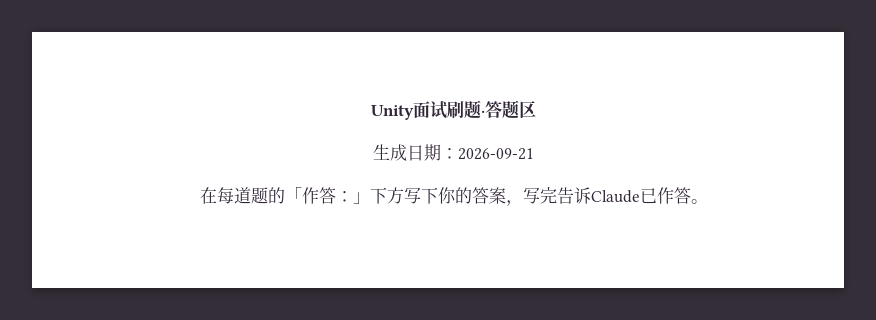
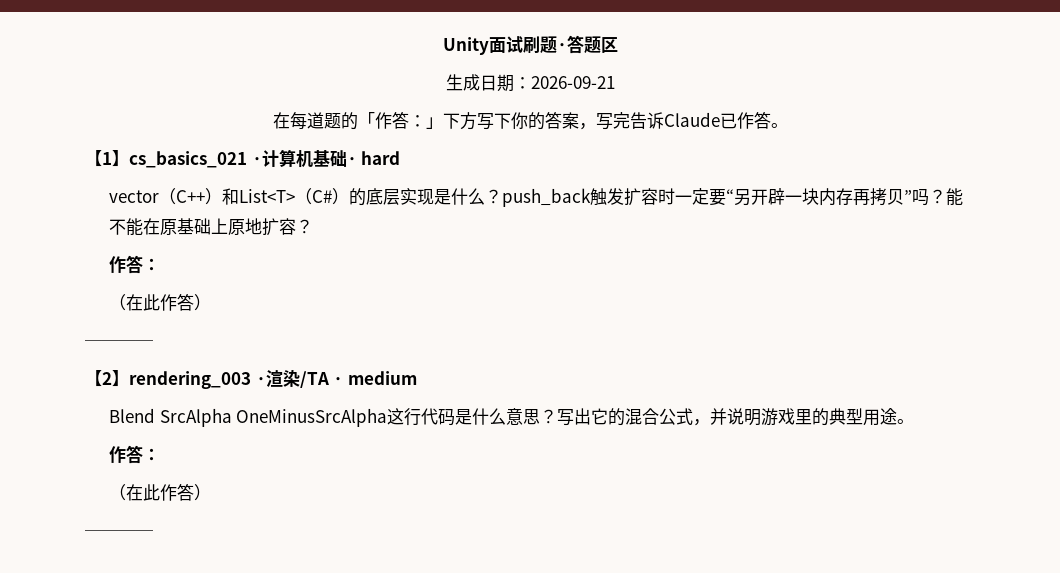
+ 【1】cs_basics_021 ·计算机基础· hard
+ vector（C++）和List<T>（C#）的底层实现是什么？push_back触发扩容时一定要“另开辟一块内存再拷贝”吗？能不能在原基础上原地扩容？
+ 作答：
+ （在此作答）
+ ────
+ 【2】rendering_003 ·渲染/TA · medium
+ Blend SrcAlpha OneMinusSrcAlpha这行代码是什么意思？写出它的混合公式，并说明游戏里的典型用途。
+ 作答：
+ （在此作答）
+ ────

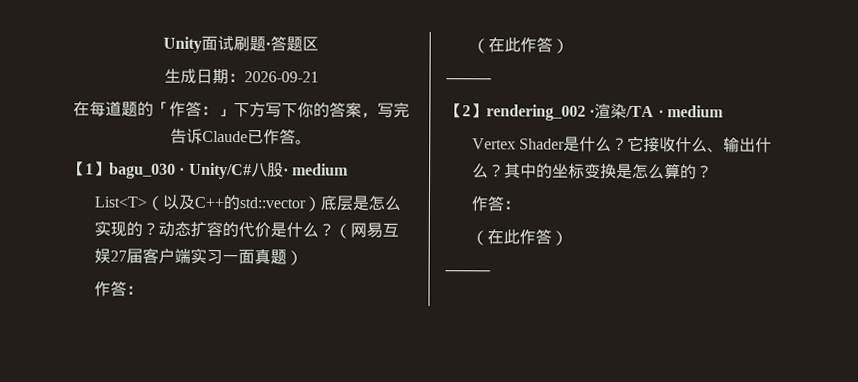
- 【1】cs_basics_021 ·计算机基础· hard
- vector（C++）和List<T>（C#）的底层实现是什么？push_back触发扩容时一定要“另开辟一块内存再拷贝”吗？能不能在原基础上原地扩容？
+ 【1】bagu_030 · Unity/C#八股· medium
+ List<T>（以及C++的std::vector）底层是怎么实现的？动态扩容的代价是什么？（网易互娱27届客户端实习一面真题）
- 【2】rendering_003 ·渲染/TA · medium
+ 【2】rendering_002 ·渲染/TA · medium
- Blend SrcAlpha OneMinusSrcAlpha这行代码是什么意思？写出它的混合公式，并说明游戏里的典型用途。
+ Vertex Shader是什么？它接收什么、输出什么？其中的坐标变换是怎么算的？

